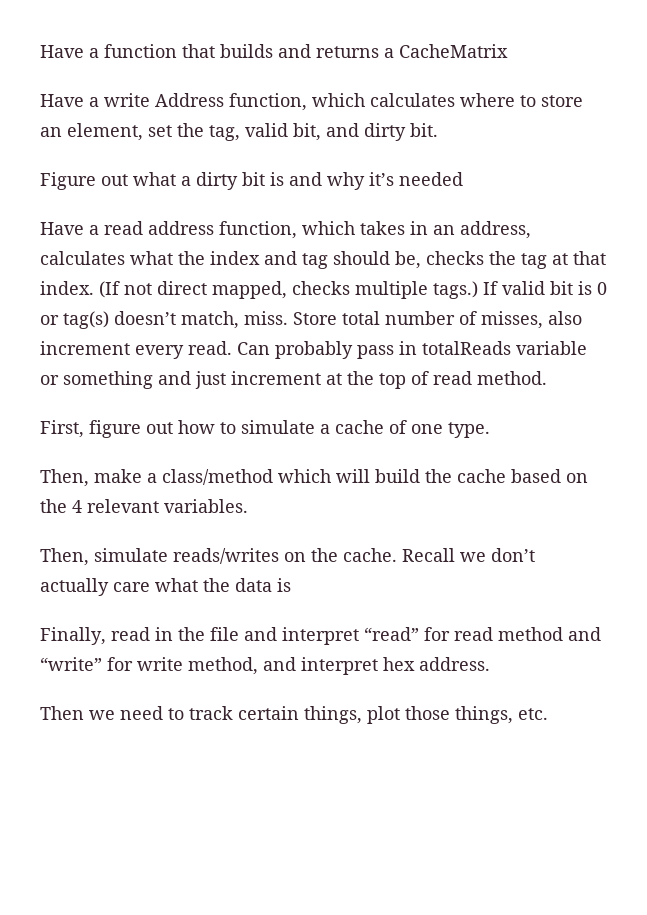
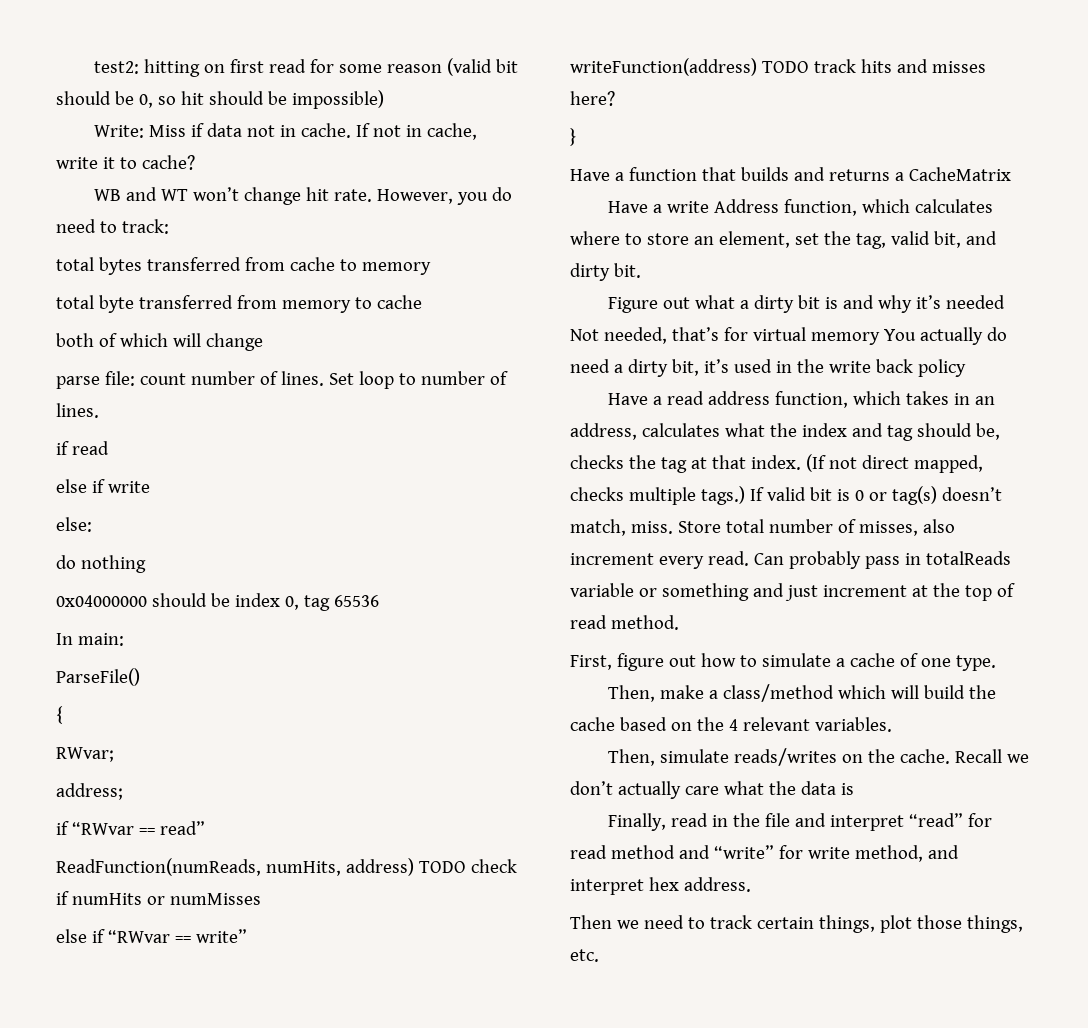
+ test2: hitting on first read for some reason (valid bit should be 0, so hit should be impossible)
+ Write: Miss if data not in cache. If not in cache, write it to cache?
+ WB and WT won’t change hit rate. However, you do need to track:
+ total bytes transferred from cache to memory
+ total byte transferred from memory to cache
+ both of which will change
+ parse file: count number of lines. Set loop to number of lines.
+ if read
+ else if write
+ else:
+ do nothing
+ 0x04000000 should be index 0, tag 65536
+ In main:
+ ParseFile()
+ {
+ RWvar;
+ address;
+ if “RWvar == read”
+ ReadFunction(numReads, numHits, address) TODO check if numHits or numMisses
+ else if “RWvar == write”
+ writeFunction(address) TODO track hits and misses here?
+ }
- Figure out what a dirty bit is and why it’s needed
+ Figure out what a dirty bit is and why it’s needed Not needed, that’s for virtual memory You actually do need a dirty bit, it’s used in the write back policy

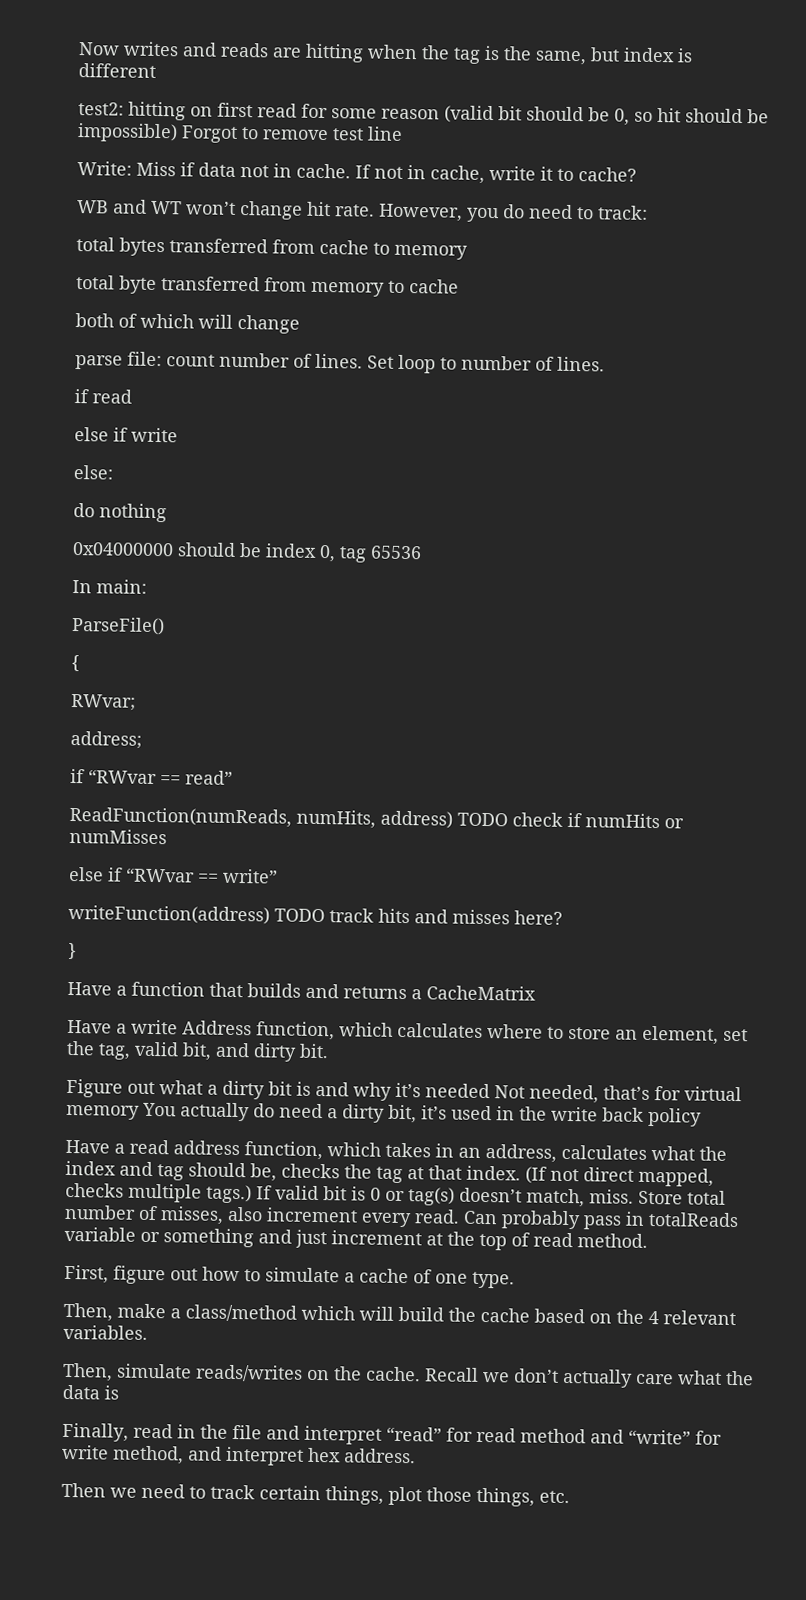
+ Now writes and reads are hitting when the tag is the same, but index is different
- test2: hitting on first read for some reason (valid bit should be 0, so hit should be impossible)
+ test2: hitting on first read for some reason (valid bit should be 0, so hit should be impossible) Forgot to remove test line

